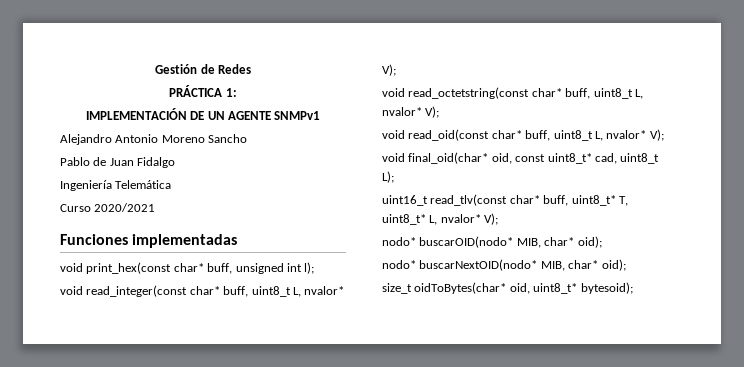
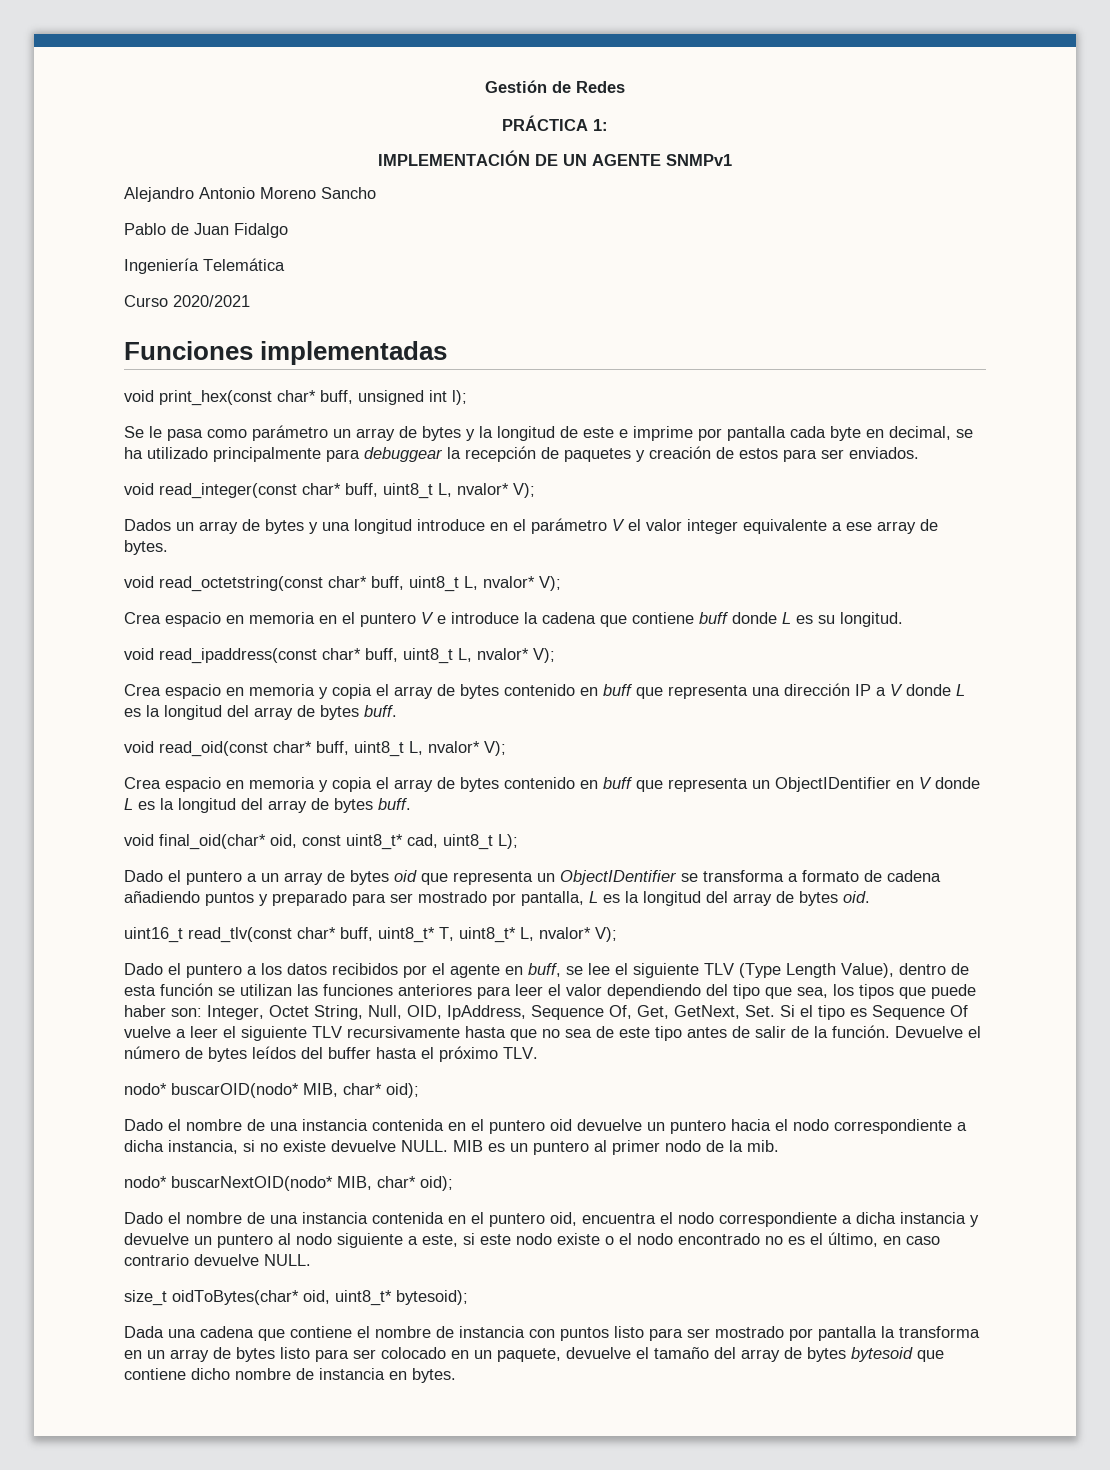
+ Se le pasa como parámetro un array de bytes y la longitud de este e imprime por pantalla cada byte en decimal, se ha utilizado principalmente para debuggear la recepción de paquetes y creación de estos para ser enviados.
+ Dados un array de bytes y una longitud introduce en el parámetro V el valor integer equivalente a ese array de bytes.
+ Crea espacio en memoria en el puntero V e introduce la cadena que contiene buff donde L es su longitud.
+ void read_ipaddress(const char* buff, uint8_t L, nvalor* V);
+ Crea espacio en memoria y copia el array de bytes contenido en buff que representa una dirección IP a V donde L es la longitud del array de bytes buff.
+ Crea espacio en memoria y copia el array de bytes contenido en buff que representa un ObjectIDentifier en V donde L es la longitud del array de bytes buff.
+ Dado el puntero a un array de bytes oid que representa un ObjectIDentifier se transforma a formato de cadena añadiendo puntos y preparado para ser mostrado por pantalla, L es la longitud del array de bytes oid.
+ Dado el puntero a los datos recibidos por el agente en buff, se lee el siguiente TLV (Type Length Value), dentro de esta función se utilizan las funciones anteriores para leer el valor dependiendo del tipo que sea, los tipos que puede haber son: Integer, Octet String, Null, OID, IpAddress, Sequence Of, Get, GetNext, Set. Si el tipo es Sequence Of vuelve a leer el siguiente TLV recursivamente hasta que no sea de este tipo antes de salir de la función. Devuelve el número de bytes leídos del buffer hasta el próximo TLV.
+ Dado el nombre de una instancia contenida en el puntero oid devuelve un puntero hacia el nodo correspondiente a dicha instancia, si no existe devuelve NULL. MIB es un puntero al primer nodo de la mib.
+ Dado el nombre de una instancia contenida en el puntero oid, encuentra el nodo correspondiente a dicha instancia y devuelve un puntero al nodo siguiente a este, si este nodo existe o el nodo encontrado no es el último, en caso contrario devuelve NULL.
+ Dada una cadena que contiene el nombre de instancia con puntos listo para ser mostrado por pantalla la transforma en un array de bytes listo para ser colocado en un paquete, devuelve el tamaño del array de bytes bytesoid que contiene dicho nombre de instancia en bytes.

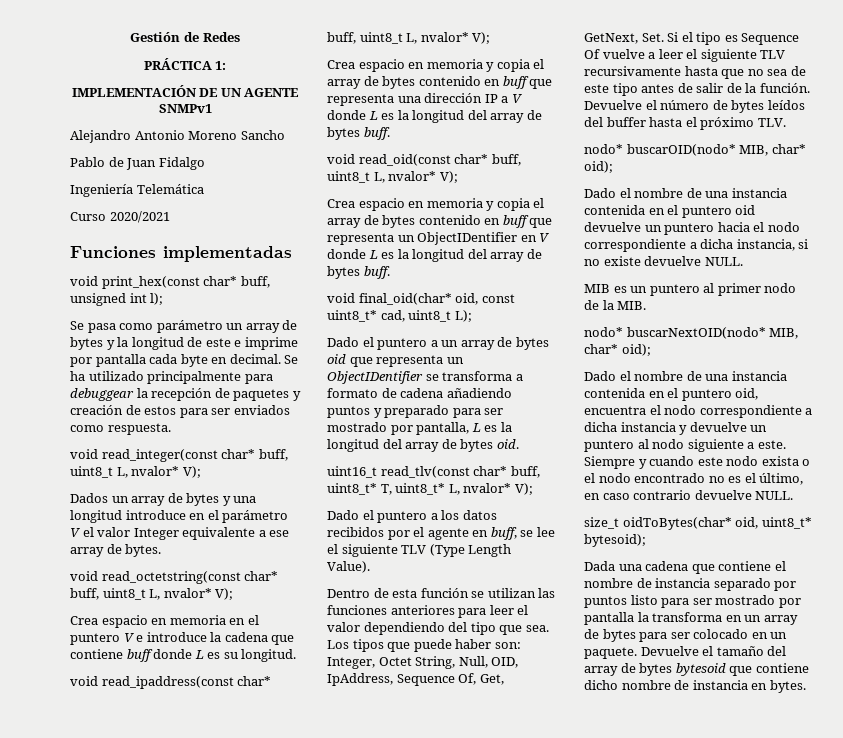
- Se le pasa como parámetro un array de bytes y la longitud de este e imprime por pantalla cada byte en decimal, se ha utilizado principalmente para debuggear la recepción de paquetes y creación de estos para ser enviados.
+ Se pasa como parámetro un array de bytes y la longitud de este e imprime por pantalla cada byte en decimal. Se ha utilizado principalmente para debuggear la recepción de paquetes y creación de estos para ser enviados como respuesta.
- Dados un array de bytes y una longitud introduce en el parámetro V el valor integer equivalente a ese array de bytes.
+ Dados un array de bytes y una longitud introduce en el parámetro V el valor Integer equivalente a ese array de bytes.
- Dado el puntero a los datos recibidos por el agente en buff, se lee el siguiente TLV (Type Length Value), dentro de esta función se utilizan las funciones anteriores para leer el valor dependiendo del tipo que sea, los tipos que puede haber son:
+ Dado el puntero a los datos recibidos por el agente en buff, se lee el siguiente TLV (Type Length Value).
+ Dentro de esta función se utilizan las funciones anteriores para leer el valor dependiendo del tipo que sea. Los tipos que puede haber son:
- Dado el nombre de una instancia contenida en el puntero oid devuelve un puntero hacia el nodo correspondiente a dicha instancia, si no existe devuelve NULL. MIB es un puntero al primer nodo de la mib.
+ Dado el nombre de una instancia contenida en el puntero oid devuelve un puntero hacia el nodo correspondiente a dicha instancia, si no existe devuelve NULL.
+ MIB es un puntero al primer nodo de la MIB.
- Dado el nombre de una instancia contenida en el puntero oid, encuentra el nodo correspondiente a dicha instancia y devuelve un puntero al nodo siguiente a este, si este nodo existe o el nodo encontrado no es el último, en caso contrario devuelve NULL.
+ Dado el nombre de una instancia contenida en el puntero oid, encuentra el nodo correspondiente a dicha instancia y devuelve un puntero al nodo siguiente a este. Siempre y cuando este nodo exista o el nodo encontrado no es el último, en caso contrario devuelve NULL.
- Dada una cadena que contiene el nombre de instancia con puntos listo para ser mostrado por pantalla la transforma en un array de bytes listo para ser colocado en un paquete, devuelve el tamaño del array de bytes bytesoid que contiene dicho nombre de instancia en bytes.
+ Dada una cadena que contiene el nombre de instancia separado por puntos listo para ser mostrado por pantalla la transforma en un array de bytes para ser colocado en un paquete. Devuelve el tamaño del array de bytes bytesoid que contiene dicho nombre de instancia en bytes.

